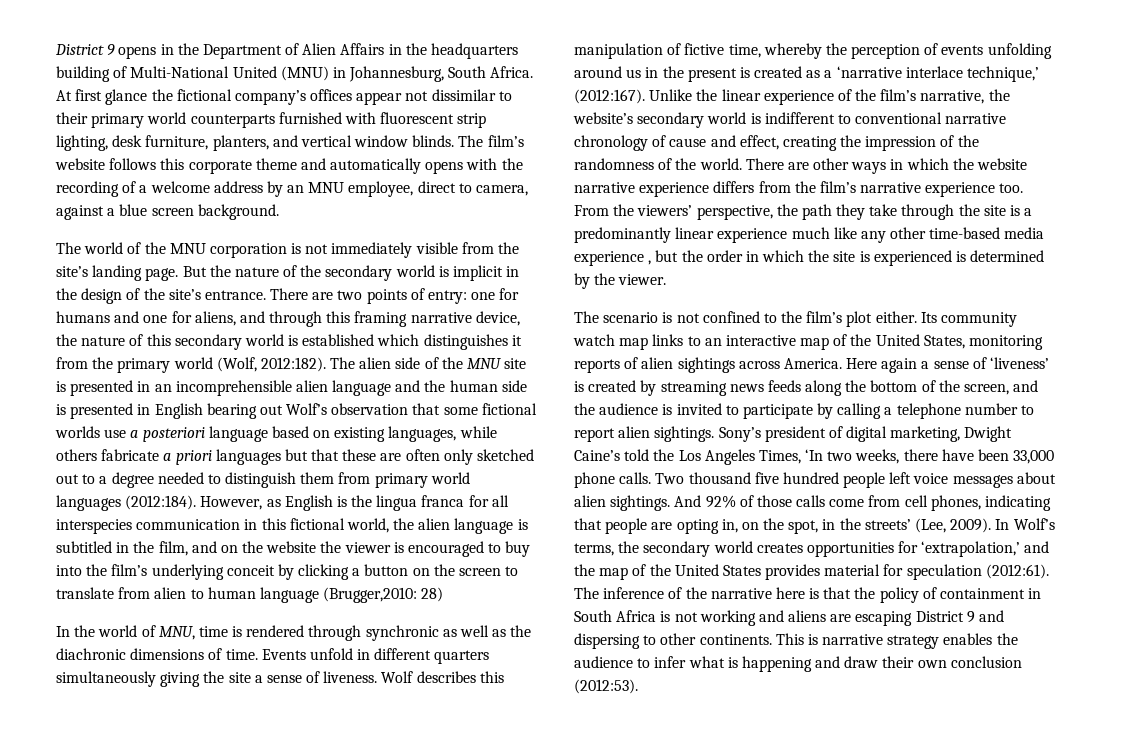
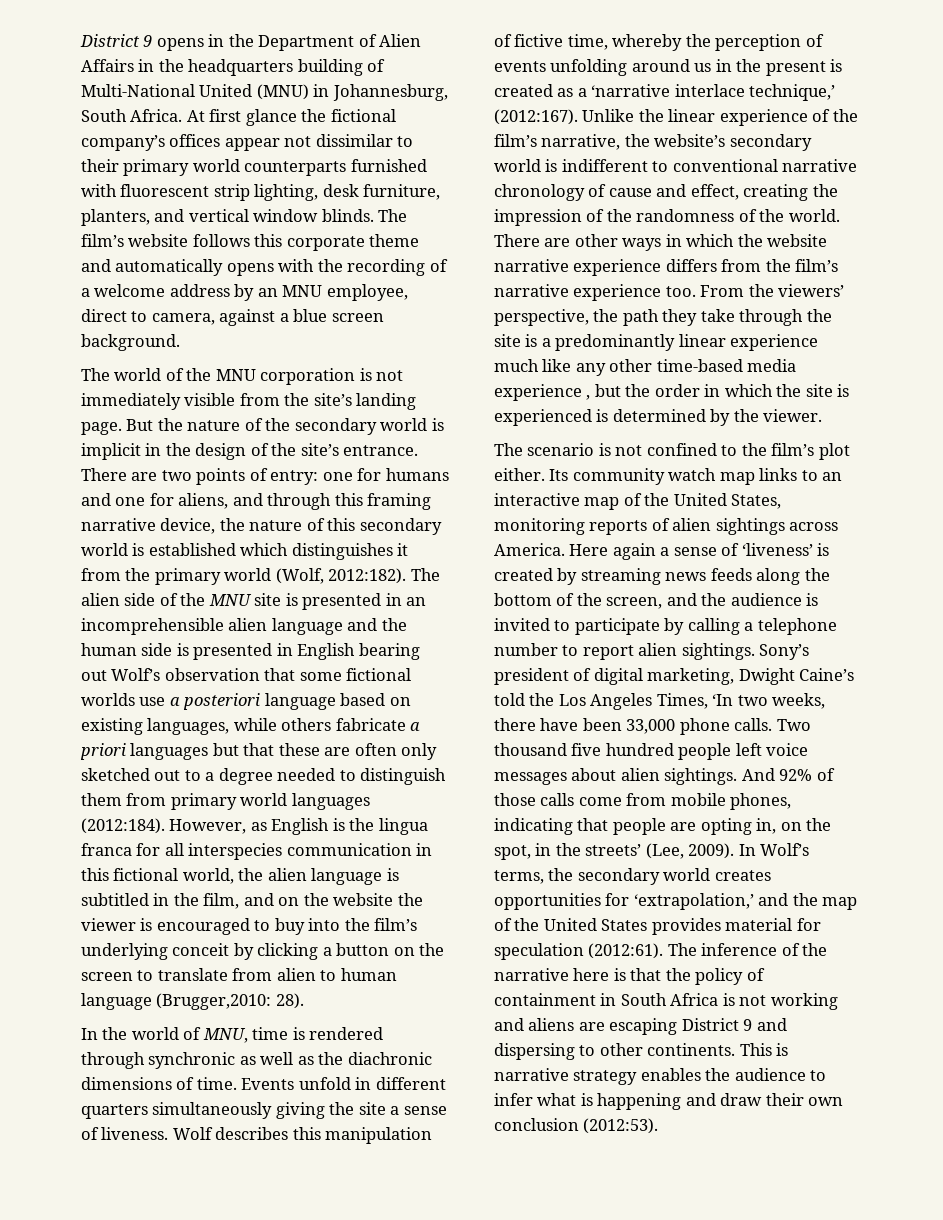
- However, as English is the lingua franca for all interspecies communication in this fictional world, the alien language is subtitled in the film, and on the website the viewer is encouraged to buy into the film’s underlying conceit by clicking a button on the screen to translate from alien to human language (Brugger,2010: 28)
+ However, as English is the lingua franca for all interspecies communication in this fictional world, the alien language is subtitled in the film, and on the website the viewer is encouraged to buy into the film’s underlying conceit by clicking a button on the screen to translate from alien to human language (Brugger,2010: 28).
- And 92% of those calls come from cell phones, indicating that people are opting in, on the spot, in the streets’ (Lee, 2009).
+ And 92% of those calls come from mobile phones, indicating that people are opting in, on the spot, in the streets’ (Lee, 2009).

